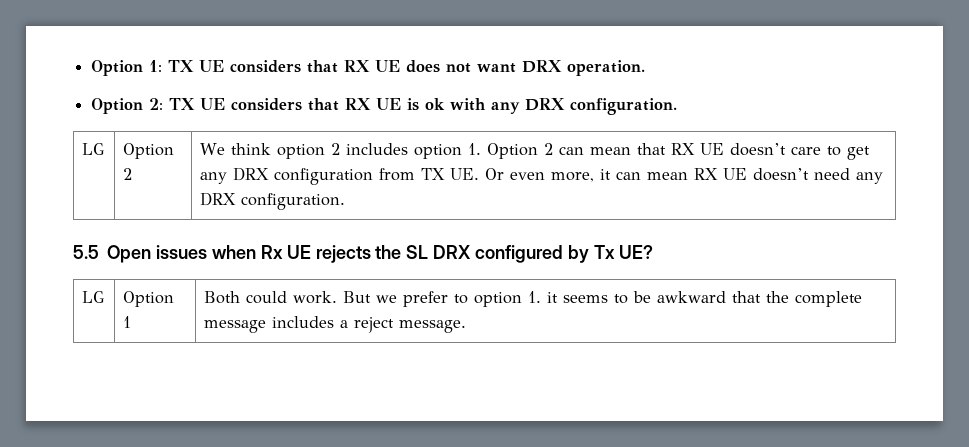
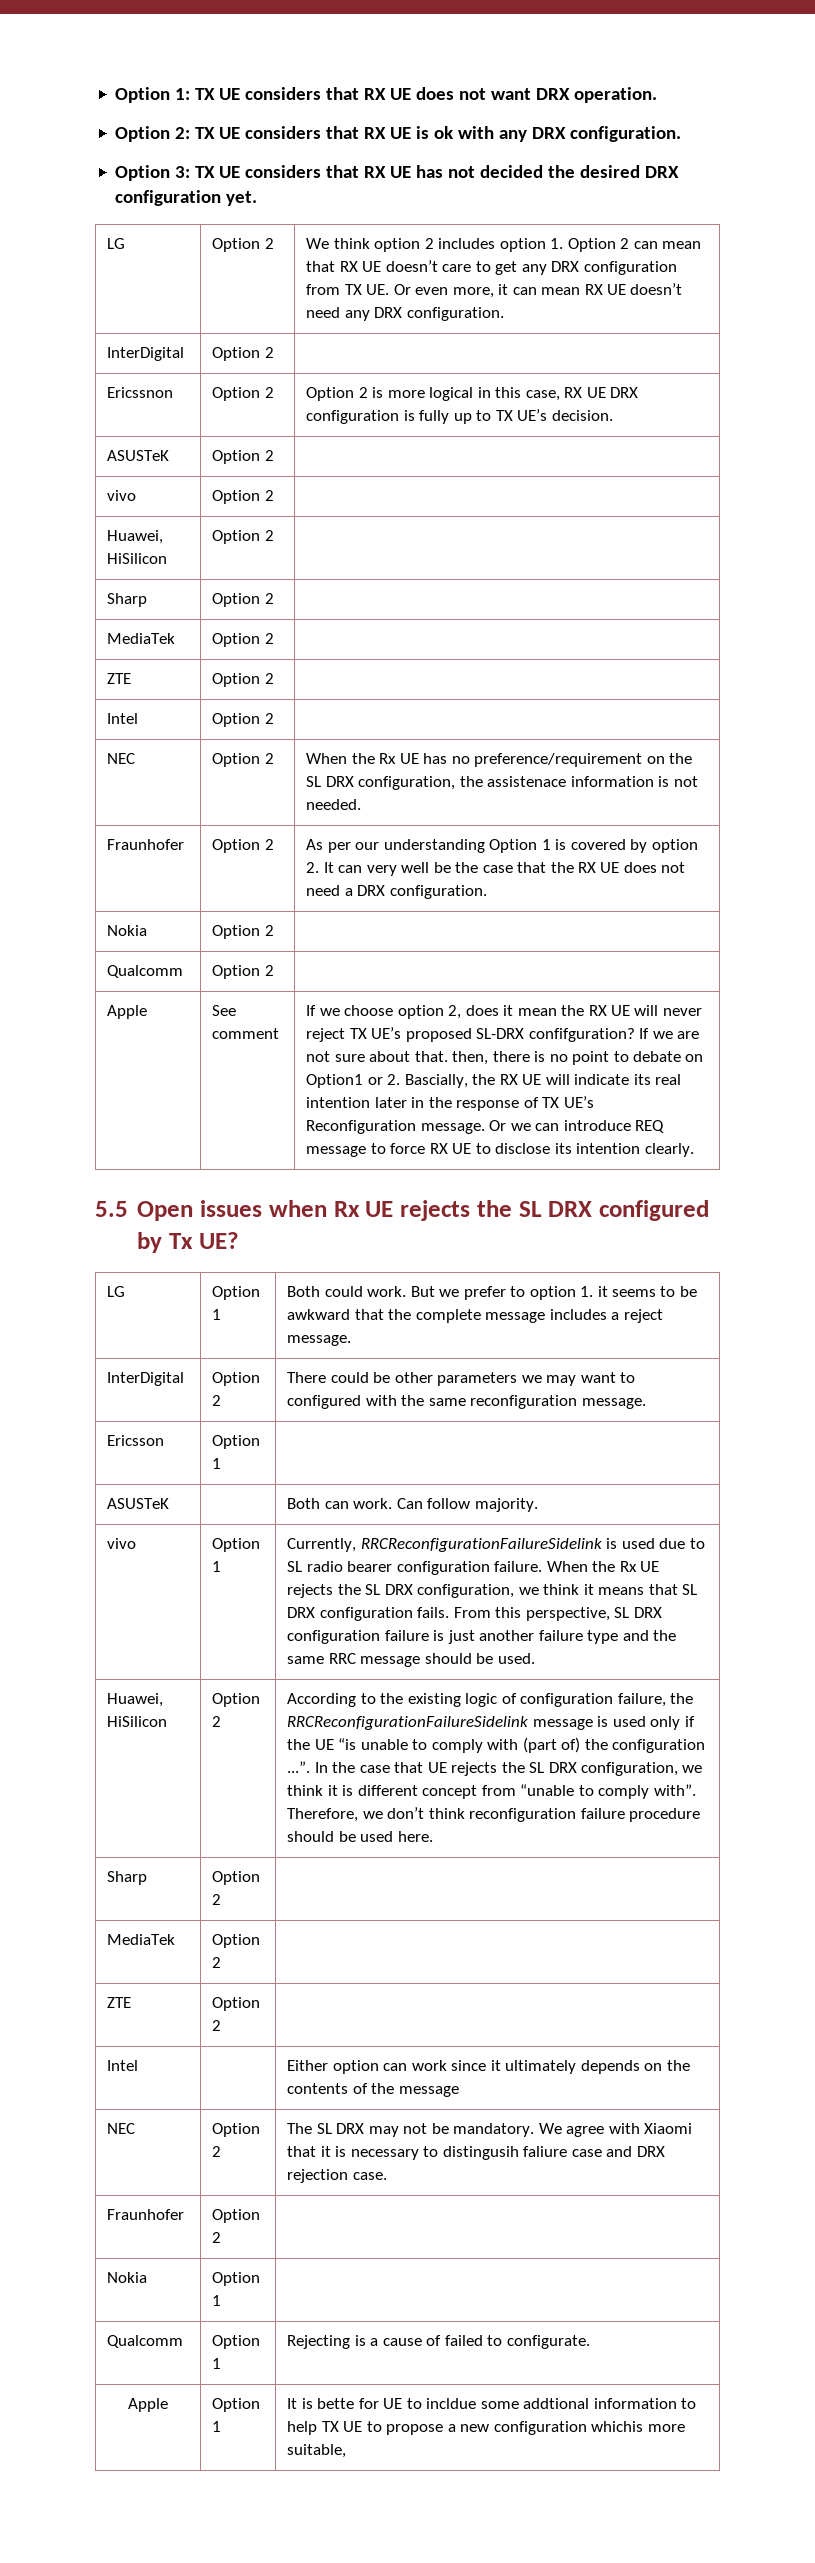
+ Option 3: TX UE considers that RX UE has not decided the desired DRX configuration yet.
  LG | Option 2 | We think option 2 includes option 1. Option 2 can mean that RX UE doesn’t care to get any DRX configuration from TX UE. Or even more, it can mean RX UE doesn’t need any DRX configuration.
+ InterDigital | Option 2 |
+ Ericssnon | Option 2 | Option 2 is more logical in this case, RX UE DRX configuration is fully up to TX UE’s decision.
+ ASUSTeK | Option 2 |
+ vivo | Option 2 |
+ Huawei, HiSilicon | Option 2 |
+ Sharp | Option 2 |
+ MediaTek | Option 2 |
+ ZTE | Option 2 |
+ Intel | Option 2 |
+ NEC | Option 2 | When the Rx UE has no preference/requirement on the SL DRX configuration, the assistenace information is not needed.
+ Fraunhofer | Option 2 | As per our understanding Option 1 is covered by option 2. It can very well be the case that the RX UE does not need a DRX configuration.
+ Nokia | Option 2 |
+ Qualcomm | Option 2 |
+ Apple | See comment | If we choose option 2, does it mean the RX UE will never reject TX UE’s proposed SL-DRX confifguration? If we are not sure about that. then, there is no point to debate on Option1 or 2. Bascially, the RX UE will indicate its real intention later in the response of TX UE’s Reconfiguration message. Or we can introduce REQ message to force RX UE to disclose its intention clearly.
+ InterDigital | Option 2 | There could be other parameters we may want to configured with the same reconfiguration message.
+ Ericsson | Option 1 |
+ ASUSTeK | | Both can work. Can follow majority.
+ vivo | Option 1 | Currently, RRCReconfigurationFailureSidelink is used due to SL radio bearer configuration failure. When the Rx UE rejects the SL DRX configuration, we think it means that SL DRX configuration fails. From this perspective, SL DRX configuration failure is just another failure type and the same RRC message should be used.
+ Huawei, HiSilicon | Option 2 | According to the existing logic of configuration failure, the RRCReconfigurationFailureSidelink message is used only if the UE “is unable to comply with (part of) the configuration ...”. In the case that UE rejects the SL DRX configuration, we think it is different concept from “unable to comply with”. Therefore, we don’t think reconfiguration failure procedure should be used here.
+ Sharp | Option 2 |
+ MediaTek | Option 2 |
+ ZTE | Option 2 |
+ Intel | | Either option can work since it ultimately depends on the contents of the message
+ NEC | Option 2 | The SL DRX may not be mandatory. We agree with Xiaomi that it is necessary to distingusih faliure case and DRX rejection case.
+ Fraunhofer | Option 2 |
+ Nokia | Option 1 |
+ Qualcomm | Option 1 | Rejecting is a cause of failed to configurate.
+ Apple | Option 1 | It is bette for UE to incldue some addtional information to help TX UE to propose a new configuration whichis more suitable,

